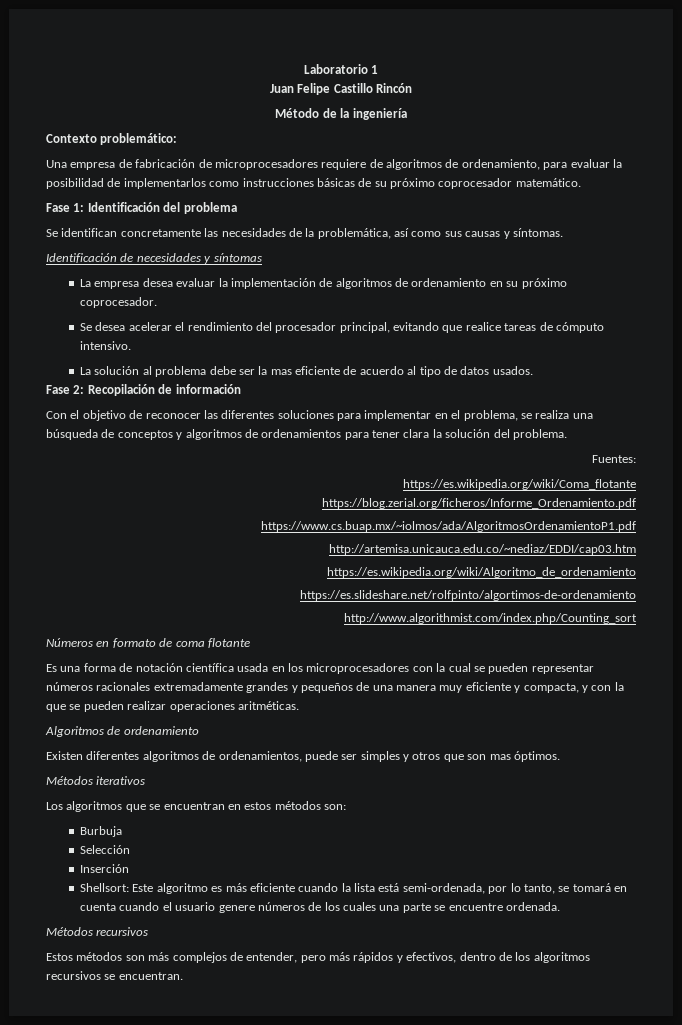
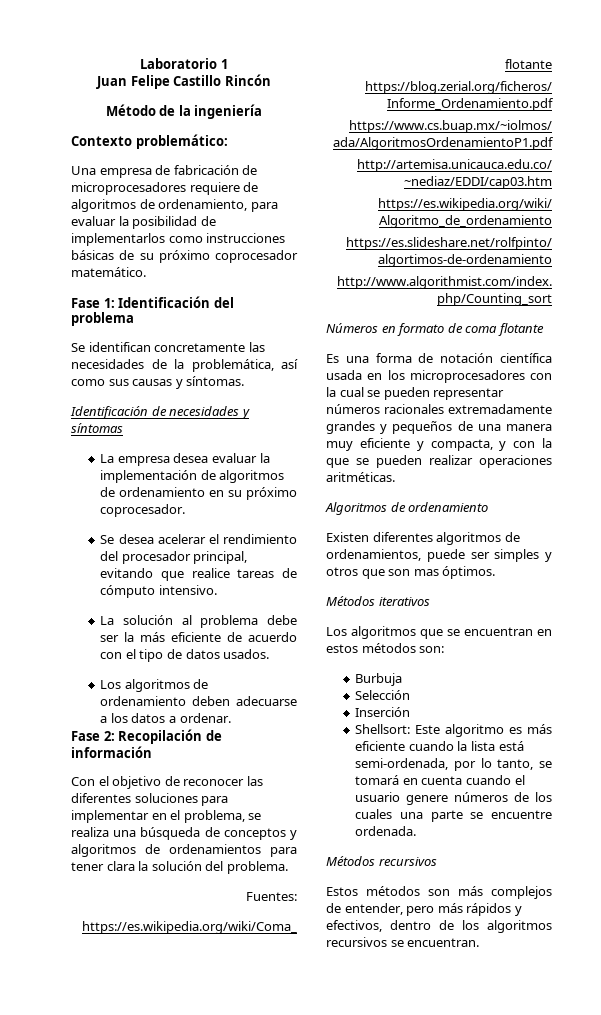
- La solución al problema debe ser la mas eficiente de acuerdo al tipo de datos usados.
+ La solución al problema debe ser la más eficiente de acuerdo con el tipo de datos usados.
+ Los algoritmos de ordenamiento deben adecuarse a los datos a ordenar.

